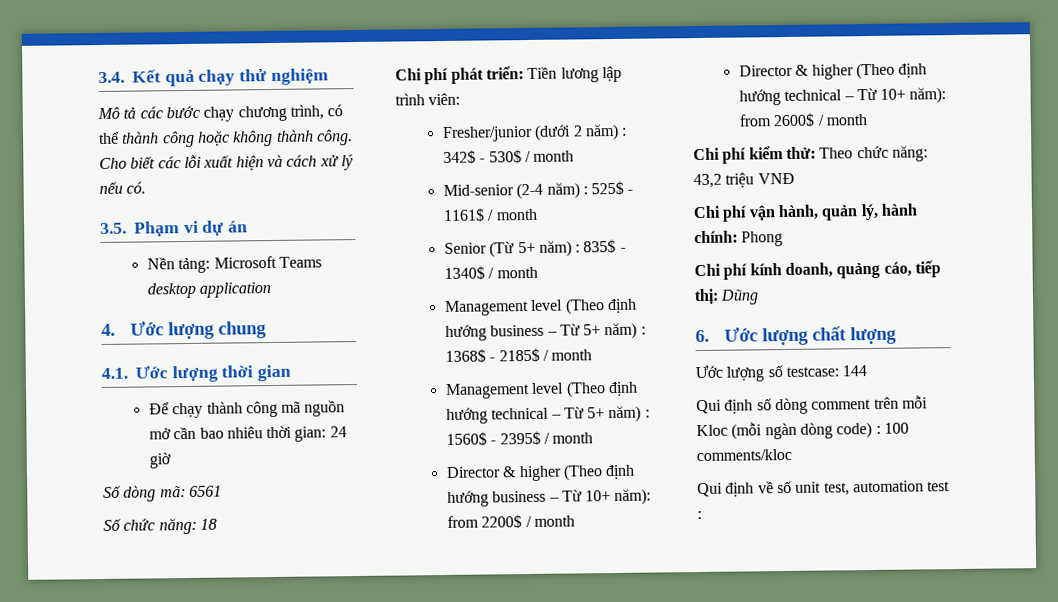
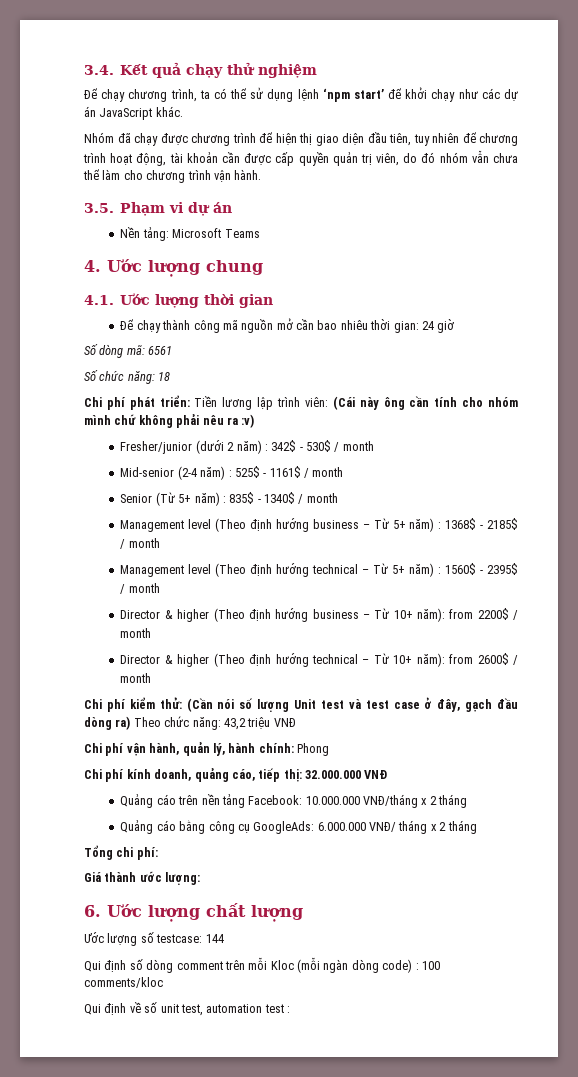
- Mô tả các bước chạy chương trình, có thể thành công hoặc không thành công. Cho biết các lỗi xuất hiện và cách xử lý nếu có.
+ Để chạy chương trình, ta có thể sử dụng lệnh ‘npm start’ để khởi chạy như các dự án JavaScript khác.
+ Nhóm đã chạy được chương trình để hiện thị giao diện đầu tiên, tuy nhiên để chương trình hoạt động, tài khoản cần được cấp quyền quản trị viên, do đó nhóm vẫn chưa thể làm cho chương trình vận hành.
- Nền tảng: Microsoft Teams desktop application
+ Nền tảng: Microsoft Teams
- Chi phí phát triển: Tiền lương lập trình viên:
+ Chi phí phát triển: Tiền lương lập trình viên: (Cái này ông cần tính cho nhóm mình chứ không phải nêu ra :v)
- Chi phí kiểm thử: Theo chức năng: 43,2 triệu VNĐ
+ Chi phí kiểm thử: (Cần nói số lượng Unit test và test case ở đây, gạch đầu dòng ra) Theo chức năng: 43,2 triệu VNĐ
- Chi phí kính doanh, quảng cáo, tiếp thị: Dũng
+ Chi phí kính doanh, quảng cáo, tiếp thị: 32.000.000 VNĐ
+ Quảng cáo trên nền tảng Facebook: 10.000.000 VNĐ/tháng x 2 tháng
+ Quảng cáo bằng công cụ GoogleAds: 6.000.000 VNĐ/ tháng x 2 tháng
+ Tổng chi phí:
+ Giá thành ước lượng:

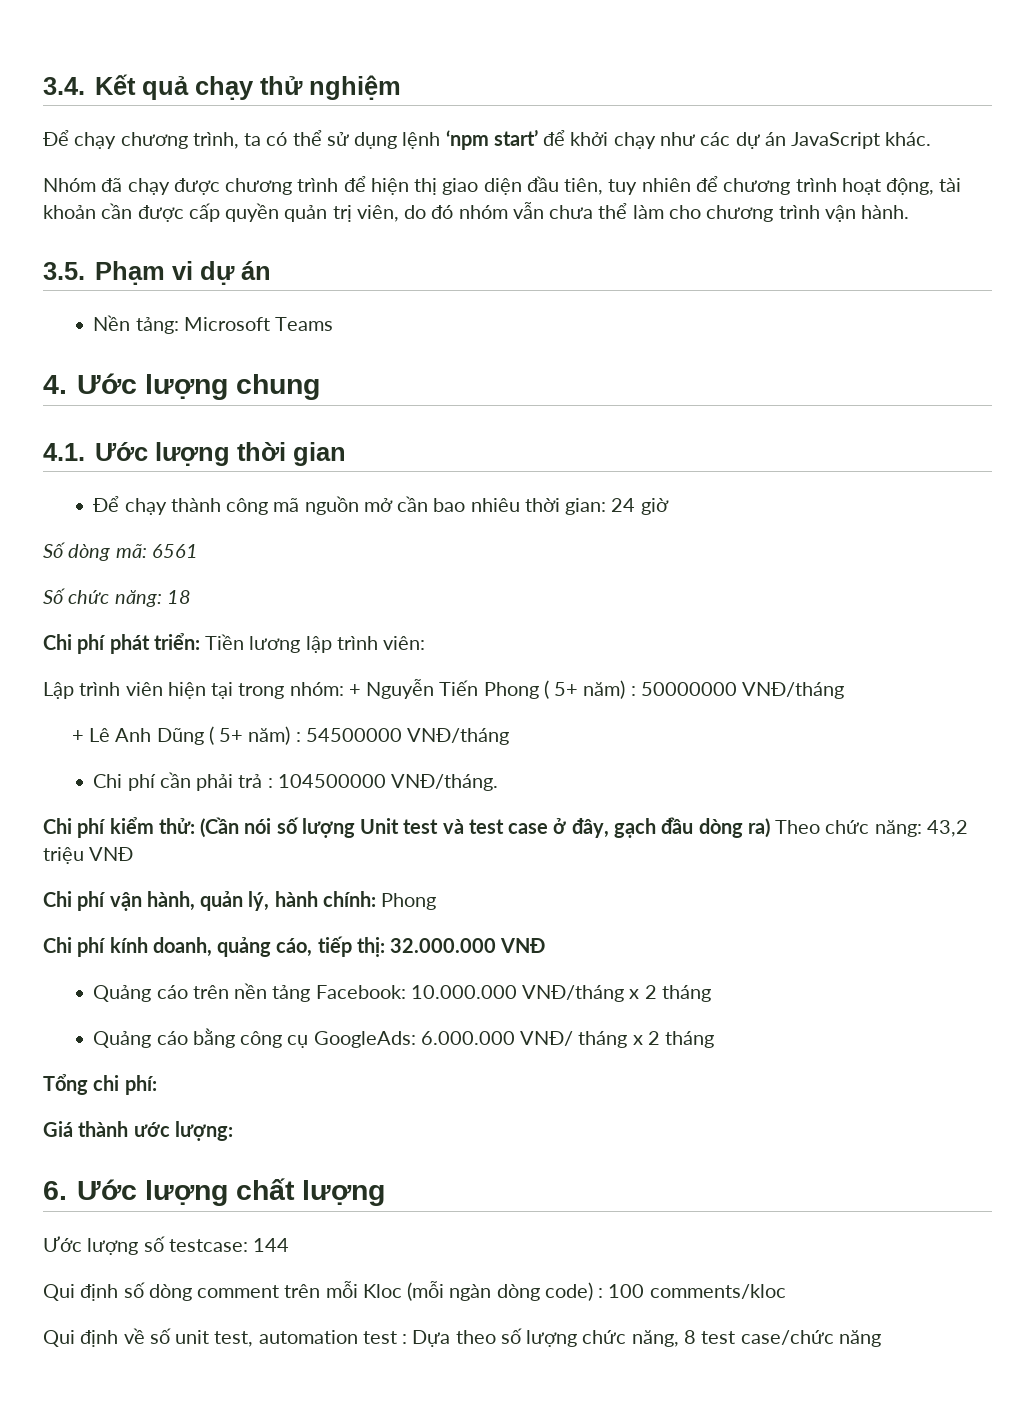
- Chi phí phát triển: Tiền lương lập trình viên: (Cái này ông cần tính cho nhóm mình chứ không phải nêu ra :v)
- Fresher/junior (dưới 2 năm) : 342$ - 530$ / month
- Mid-senior (2-4 năm) : 525$ - 1161$ / month
- Senior (Từ 5+ năm) : 835$ - 1340$ / month
- Management level (Theo định hướng business – Từ 5+ năm) : 1368$ - 2185$ / month
- Management level (Theo định hướng technical – Từ 5+ năm) : 1560$ - 2395$ / month
- Director & higher (Theo định hướng business – Từ 10+ năm): from 2200$ / month
- Director & higher (Theo định hướng technical – Từ 10+ năm): from 2600$ / month
+ Chi phí phát triển: Tiền lương lập trình viên:
+ Lập trình viên hiện tại trong nhóm: + Nguyễn Tiến Phong ( 5+ năm) : 50000000 VNĐ/tháng
+ + Lê Anh Dũng ( 5+ năm) : 54500000 VNĐ/tháng
+ Chi phí cần phải trả : 104500000 VNĐ/tháng.
- Qui định về số unit test, automation test :
+ Qui định về số unit test, automation test : Dựa theo số lượng chức năng, 8 test case/chức năng

